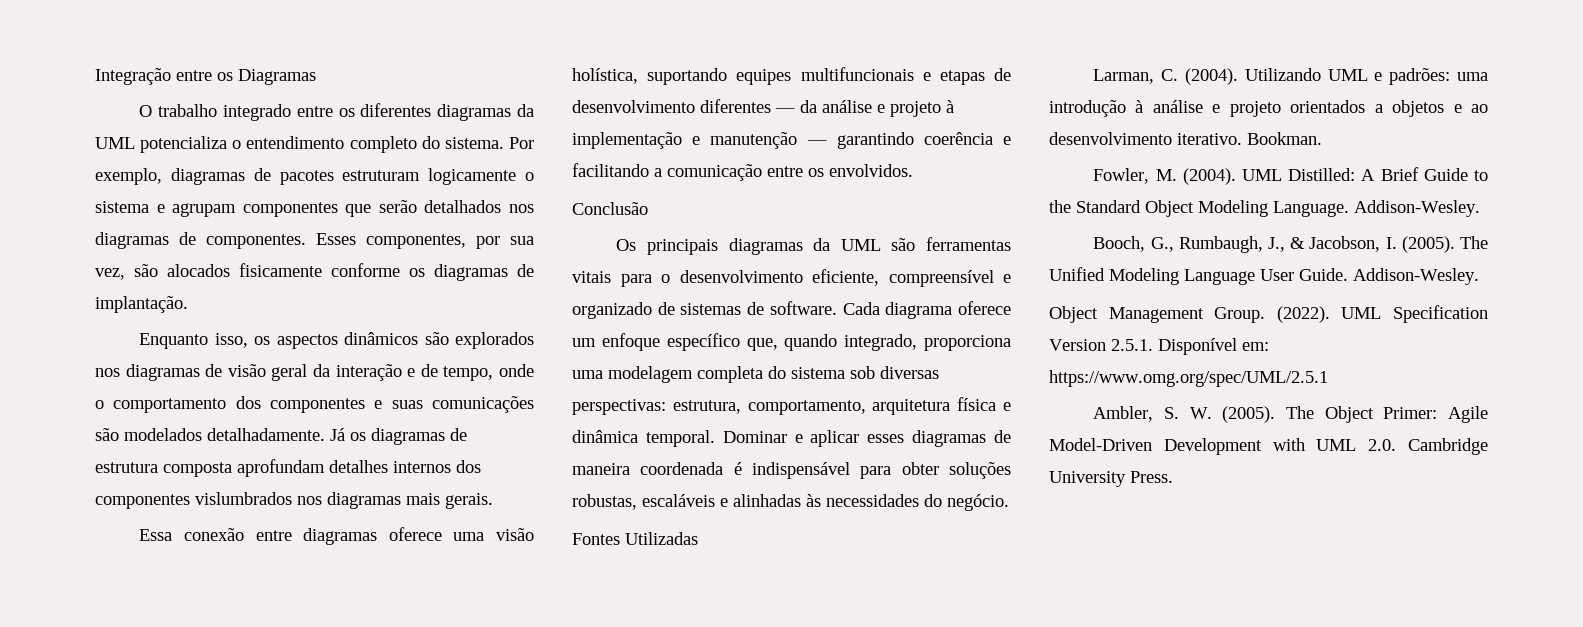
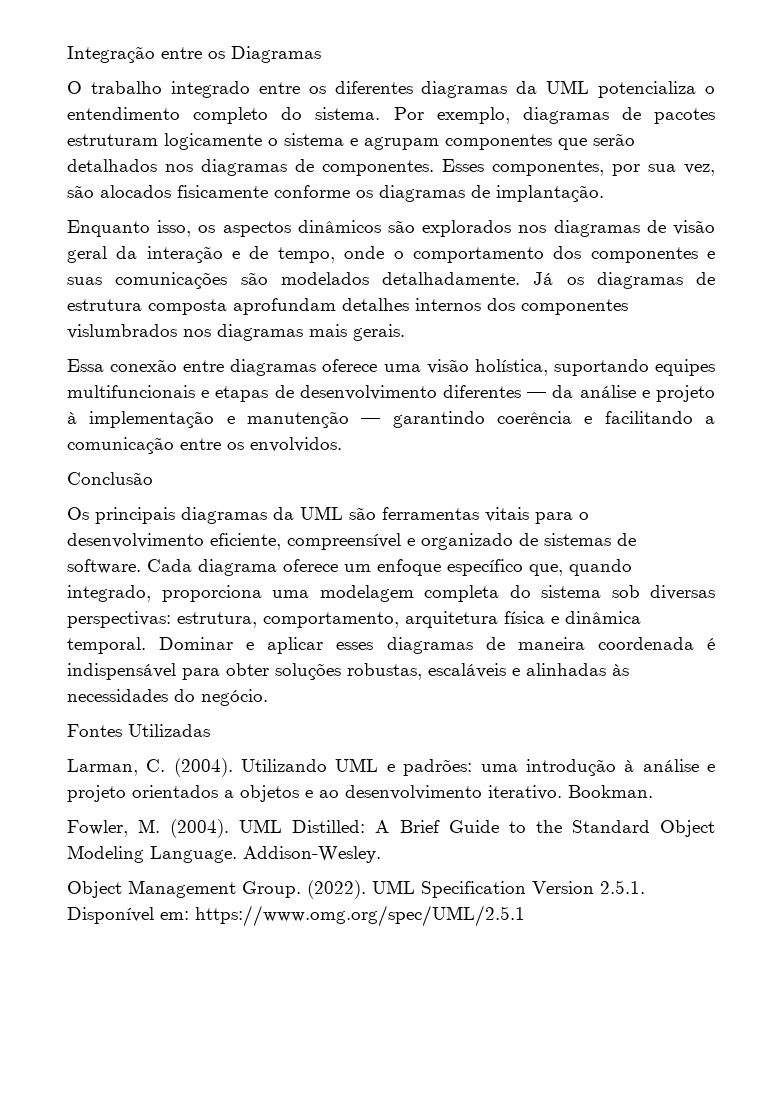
- Booch, G., Rumbaugh, J., & Jacobson, I. (2005). The Unified Modeling Language User Guide. Addison-Wesley.
- Ambler, S. W. (2005). The Object Primer: Agile Model-Driven Development with UML 2.0. Cambridge University Press.

